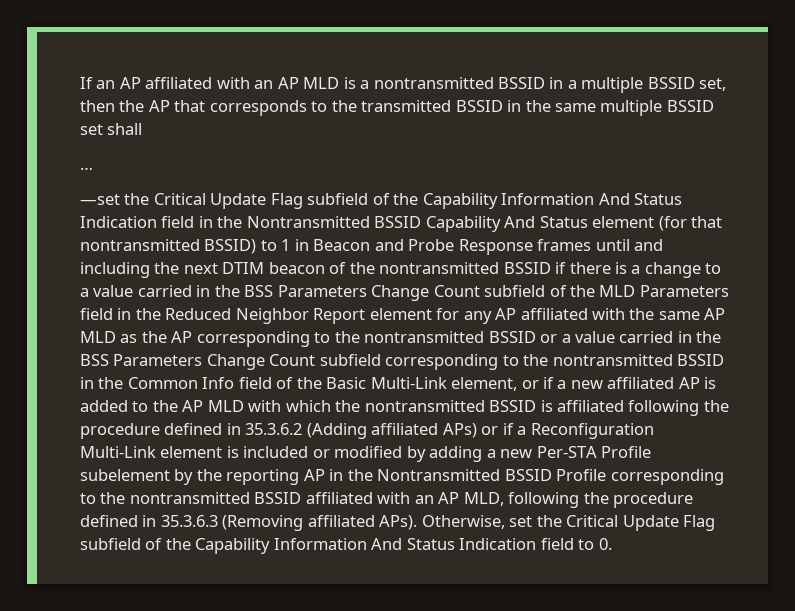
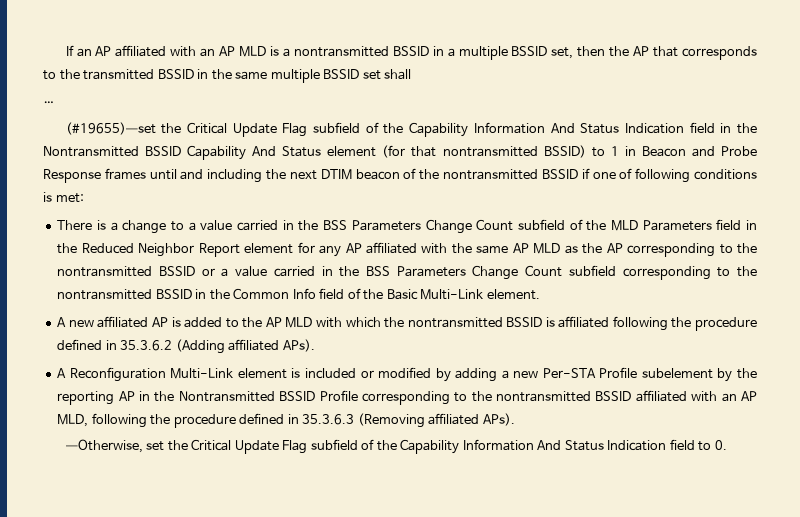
- —set the Critical Update Flag subfield of the Capability Information And Status Indication field in the Nontransmitted BSSID Capability And Status element (for that nontransmitted BSSID) to 1 in Beacon and Probe Response frames until and including the next DTIM beacon of the nontransmitted BSSID if there is a change to a value carried in the BSS Parameters Change Count subfield of the MLD Parameters field in the Reduced Neighbor Report element for any AP affiliated with the same AP MLD as the AP corresponding to the nontransmitted BSSID or a value carried in the BSS Parameters Change Count subfield corresponding to the nontransmitted BSSID in the Common Info field of the Basic Multi-Link element, or if a new affiliated AP is added to the AP MLD with which the nontransmitted BSSID is affiliated following the procedure defined in 35.3.6.2 (Adding affiliated APs) or if a Reconfiguration Multi-Link element is included or modified by adding a new Per-STA Profile subelement by the reporting AP in the Nontransmitted BSSID Profile corresponding to the nontransmitted BSSID affiliated with an AP MLD, following the procedure defined in 35.3.6.3 (Removing affiliated APs). Otherwise, set the Critical Update Flag subfield of the Capability Information And Status Indication field to 0.
+ (#19655)—set the Critical Update Flag subfield of the Capability Information And Status Indication field in the Nontransmitted BSSID Capability And Status element (for that nontransmitted BSSID) to 1 in Beacon and Probe Response frames until and including the next DTIM beacon of the nontransmitted BSSID if one of following conditions is met:
+ There is a change to a value carried in the BSS Parameters Change Count subfield of the MLD Parameters field in the Reduced Neighbor Report element for any AP affiliated with the same AP MLD as the AP corresponding to the nontransmitted BSSID or a value carried in the BSS Parameters Change Count subfield corresponding to the nontransmitted BSSID in the Common Info field of the Basic Multi-Link element.
+ A new affiliated AP is added to the AP MLD with which the nontransmitted BSSID is affiliated following the procedure defined in 35.3.6.2 (Adding affiliated APs).
+ A Reconfiguration Multi-Link element is included or modified by adding a new Per-STA Profile subelement by the reporting AP in the Nontransmitted BSSID Profile corresponding to the nontransmitted BSSID affiliated with an AP MLD, following the procedure defined in 35.3.6.3 (Removing affiliated APs).
+ —Otherwise, set the Critical Update Flag subfield of the Capability Information And Status Indication field to 0.

